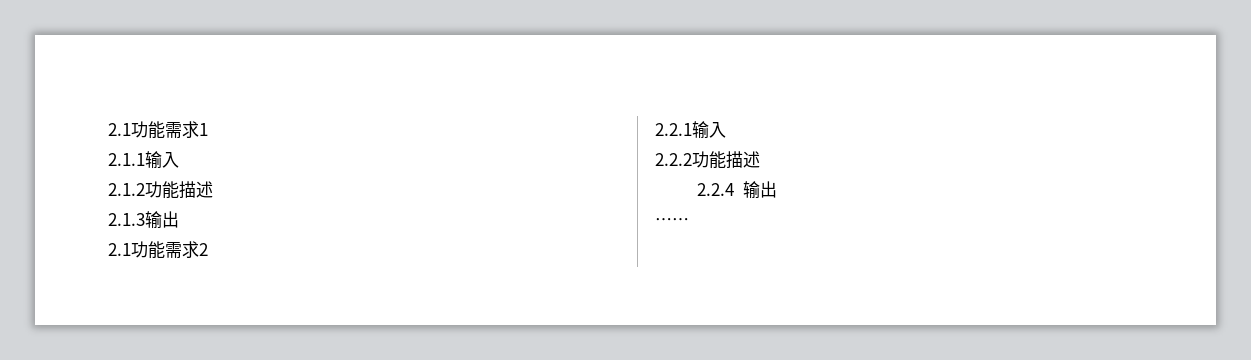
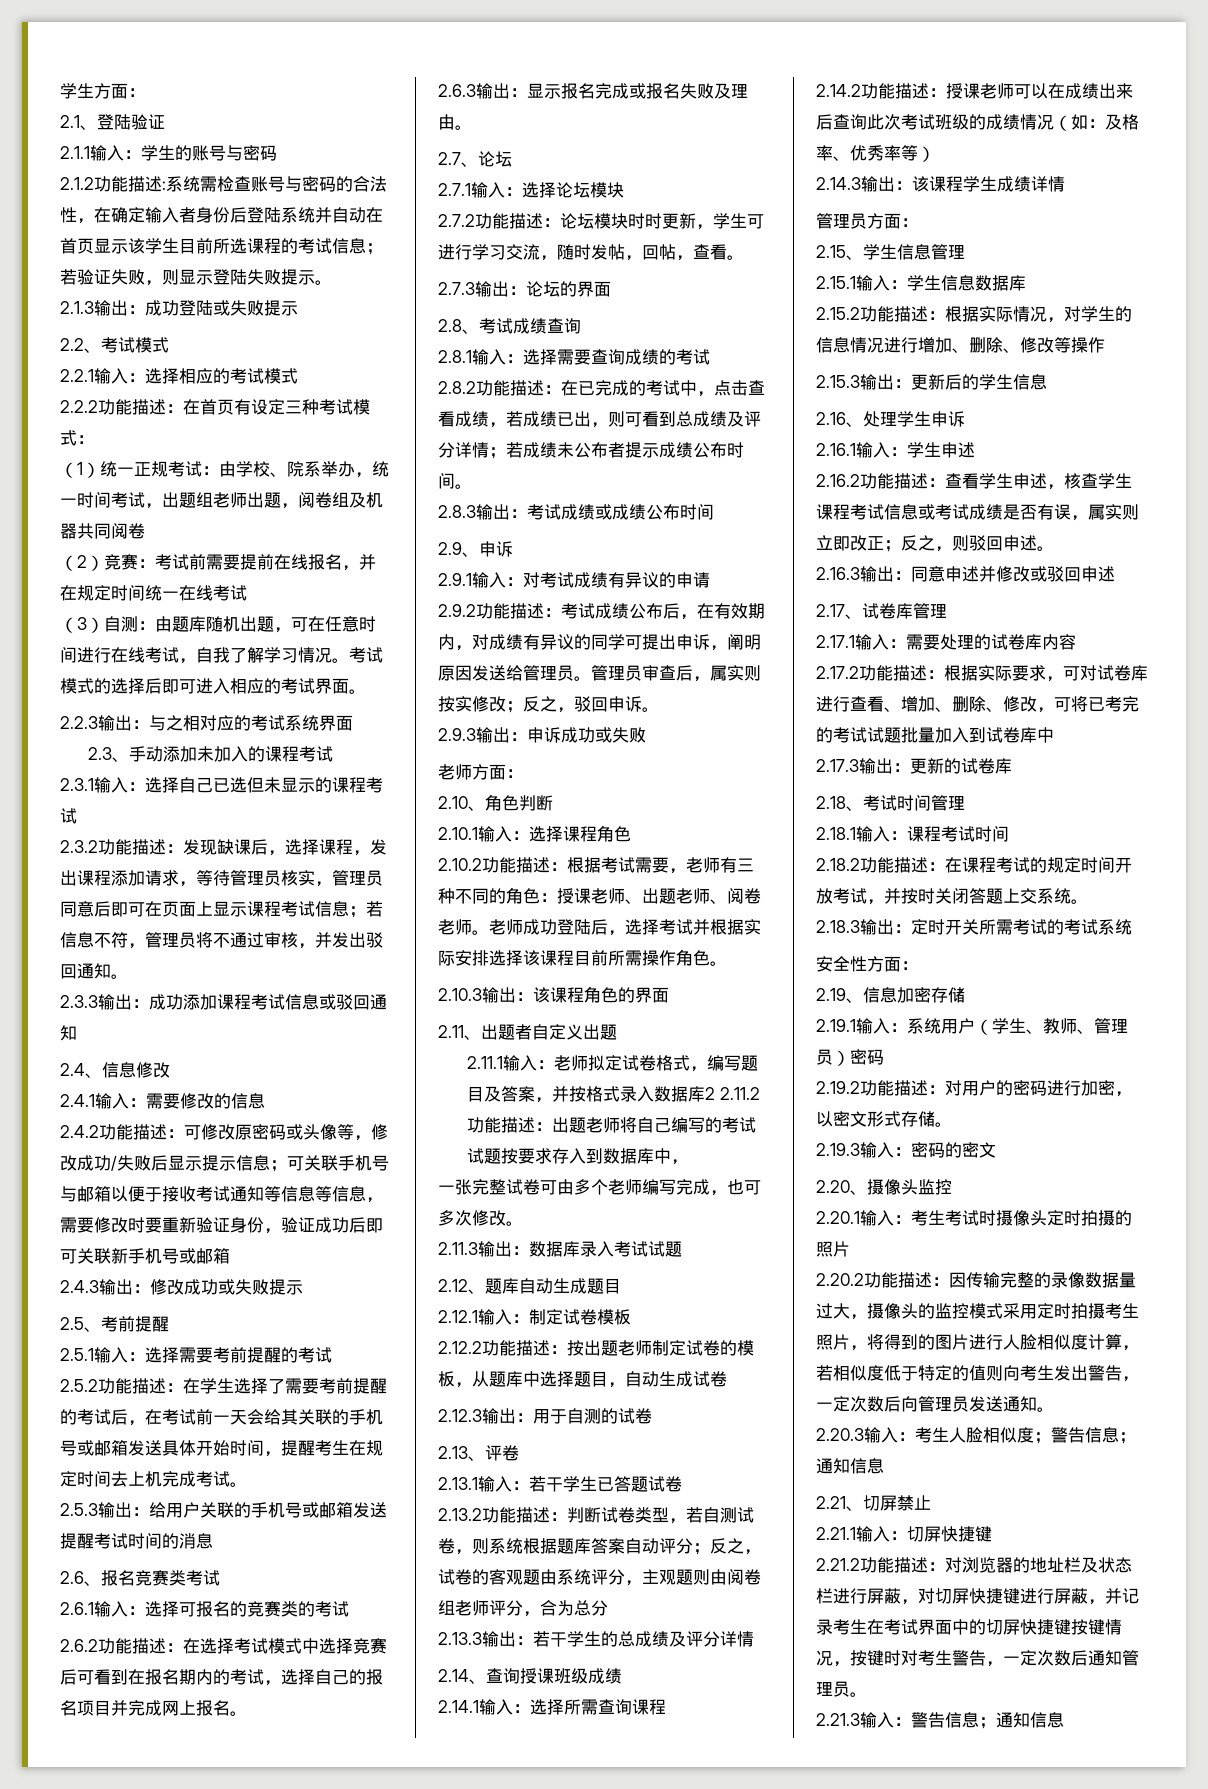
- 2.1功能需求1
- 2.1.1输入
- 2.1.2功能描述
- 2.1.3输出
- 2.1功能需求2
- 2.2.1输入
- 2.2.2功能描述
- 2.2.4输出
- ……
+ 学生方面：
+ 2.1、登陆验证
+ 2.1.1输入：学生的账号与密码
+ 2.1.2功能描述:系统需检查账号与密码的合法性，在确定输入者身份后登陆系统并自动在首页显示该学生目前所选课程的考试信息；若验证失败，则显示登陆失败提示。
+ 2.1.3输出：成功登陆或失败提示
+ 2.2、考试模式
+ 2.2.1输入：选择相应的考试模式
+ 2.2.2功能描述：在首页有设定三种考试模式：
+ （1）统一正规考试：由学校、院系举办，统一时间考试，出题组老师出题，阅卷组及机器共同阅卷
+ （2）竞赛：考试前需要提前在线报名，并在规定时间统一在线考试
+ （3）自测：由题库随机出题，可在任意时间进行在线考试，自我了解学习情况。考试模式的选择后即可进入相应的考试界面。
+ 2.2.3输出：与之相对应的考试系统界面
+ 2.3、手动添加未加入的课程考试
+ 2.3.1输入：选择自己已选但未显示的课程考试
+ 2.3.2功能描述：发现缺课后，选择课程，发出课程添加请求，等待管理员核实，管理员同意后即可在页面上显示课程考试信息；若信息不符，管理员将不通过审核，并发出驳回通知。
+ 2.3.3输出：成功添加课程考试信息或驳回通知
+ 2.4、信息修改
+ 2.4.1输入：需要修改的信息
+ 2.4.2功能描述：可修改原密码或头像等，修改成功/失败后显示提示信息；可关联手机号与邮箱以便于接收考试通知等信息等信息，需要修改时要重新验证身份，验证成功后即可关联新手机号或邮箱
+ 2.4.3输出：修改成功或失败提示
+ 2.5、考前提醒
+ 2.5.1输入：选择需要考前提醒的考试
+ 2.5.2功能描述：在学生选择了需要考前提醒的考试后，在考试前一天会给其关联的手机号或邮箱发送具体开始时间，提醒考生在规定时间去上机完成考试。
+ 2.5.3输出：给用户关联的手机号或邮箱发送提醒考试时间的消息
+ 2.6、报名竞赛类考试
+ 2.6.1输入：选择可报名的竞赛类的考试
+ 2.6.2功能描述：在选择考试模式中选择竞赛后可看到在报名期内的考试，选择自己的报名项目并完成网上报名。
+ 2.6.3输出：显示报名完成或报名失败及理由。
+ 2.7、论坛
+ 2.7.1输入：选择论坛模块
+ 2.7.2功能描述：论坛模块时时更新，学生可进行学习交流，随时发帖，回帖，查看。
+ 2.7.3输出：论坛的界面
+ 2.8、考试成绩查询
+ 2.8.1输入：选择需要查询成绩的考试
+ 2.8.2功能描述：在已完成的考试中，点击查看成绩，若成绩已出，则可看到总成绩及评分详情；若成绩未公布者提示成绩公布时间。
+ 2.8.3输出：考试成绩或成绩公布时间
+ 2.9、申诉
+ 2.9.1输入：对考试成绩有异议的申请
+ 2.9.2功能描述：考试成绩公布后，在有效期内，对成绩有异议的同学可提出申诉，阐明原因发送给管理员。管理员审查后，属实则按实修改；反之，驳回申诉。
+ 2.9.3输出：申诉成功或失败
+ 老师方面：
+ 2.10、角色判断
+ 2.10.1输入：选择课程角色
+ 2.10.2功能描述：根据考试需要，老师有三种不同的角色：授课老师、出题老师、阅卷老师。老师成功登陆后，选择考试并根据实际安排选择该课程目前所需操作角色。
+ 2.10.3输出：该课程角色的界面
+ 2.11、出题者自定义出题
+ 2.11.1输入：老师拟定试卷格式，编写题目及答案，并按格式录入数据库2 2.11.2功能描述：出题老师将自己编写的考试试题按要求存入到数据库中，
+ 一张完整试卷可由多个老师编写完成，也可多次修改。
+ 2.11.3输出：数据库录入考试试题
+ 2.12、题库自动生成题目
+ 2.12.1输入：制定试卷模板
+ 2.12.2功能描述：按出题老师制定试卷的模板，从题库中选择题目，自动生成试卷
+ 2.12.3输出：用于自测的试卷
+ 2.13、评卷
+ 2.13.1输入：若干学生已答题试卷
+ 2.13.2功能描述：判断试卷类型，若自测试卷，则系统根据题库答案自动评分；反之，试卷的客观题由系统评分，主观题则由阅卷组老师评分，合为总分
+ 2.13.3输出：若干学生的总成绩及评分详情
+ 2.14、查询授课班级成绩
+ 2.14.1输入：选择所需查询课程
+ 2.14.2功能描述：授课老师可以在成绩出来后查询此次考试班级的成绩情况（如：及格率、优秀率等）
+ 2.14.3输出：该课程学生成绩详情
+ 管理员方面：
+ 2.15、学生信息管理
+ 2.15.1输入：学生信息数据库
+ 2.15.2功能描述：根据实际情况，对学生的信息情况进行增加、删除、修改等操作
+ 2.15.3输出：更新后的学生信息
+ 2.16、处理学生申诉
+ 2.16.1输入：学生申述
+ 2.16.2功能描述：查看学生申述，核查学生课程考试信息或考试成绩是否有误，属实则立即改正；反之，则驳回申述。
+ 2.16.3输出：同意申述并修改或驳回申述
+ 2.17、试卷库管理
+ 2.17.1输入：需要处理的试卷库内容
+ 2.17.2功能描述：根据实际要求，可对试卷库进行查看、增加、删除、修改，可将已考完的考试试题批量加入到试卷库中
+ 2.17.3输出：更新的试卷库
+ 2.18、考试时间管理
+ 2.18.1输入：课程考试时间
+ 2.18.2功能描述：在课程考试的规定时间开放考试，并按时关闭答题上交系统。
+ 2.18.3输出：定时开关所需考试的考试系统
+ 安全性方面：
+ 2.19、信息加密存储
+ 2.19.1输入：系统用户（学生、教师、管理员）密码
+ 2.19.2功能描述：对用户的密码进行加密，以密文形式存储。
+ 2.19.3输入：密码的密文
+ 2.20、摄像头监控
+ 2.20.1输入：考生考试时摄像头定时拍摄的照片
+ 2.20.2功能描述：因传输完整的录像数据量过大，摄像头的监控模式采用定时拍摄考生照片，将得到的图片进行人脸相似度计算，若相似度低于特定的值则向考生发出警告，一定次数后向管理员发送通知。
+ 2.20.3输入：考生人脸相似度；警告信息；通知信息
+ 2.21、切屏禁止
+ 2.21.1输入：切屏快捷键
+ 2.21.2功能描述：对浏览器的地址栏及状态栏进行屏蔽，对切屏快捷键进行屏蔽，并记录考生在考试界面中的切屏快捷键按键情况，按键时对考生警告，一定次数后通知管理员。
+ 2.21.3输入：警告信息；通知信息

